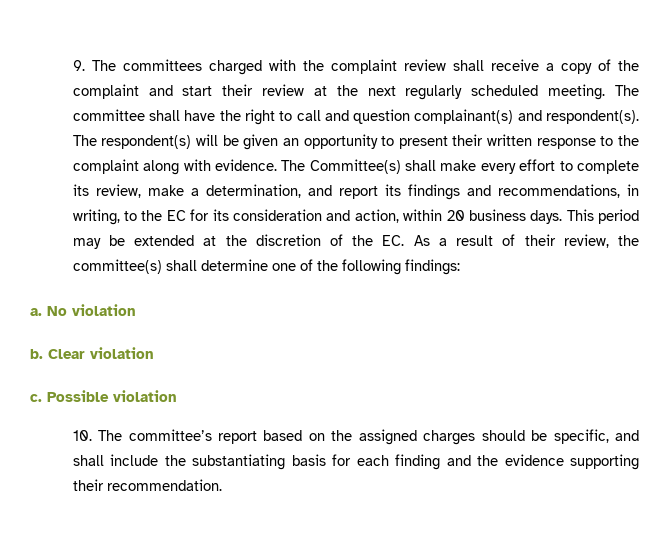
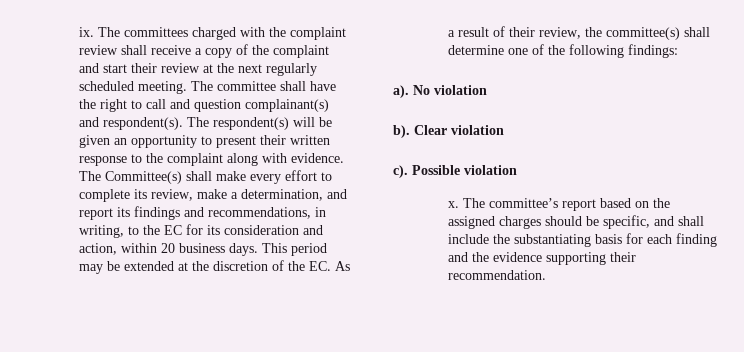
- 9. The committees charged with the complaint review shall receive a copy of the complaint and start their review at the next regularly scheduled meeting.
+ ix. The committees charged with the complaint review shall receive a copy of the complaint and start their review at the next regularly scheduled meeting.
- a.
+ a).
- b.
+ b).
- c.
+ c).
- 10. The committee’s report based on the assigned charges should be specific, and shall include the substantiating basis for each finding and the evidence supporting their recommendation.
+ x. The committee’s report based on the assigned charges should be specific, and shall include the substantiating basis for each finding and the evidence supporting their recommendation.

